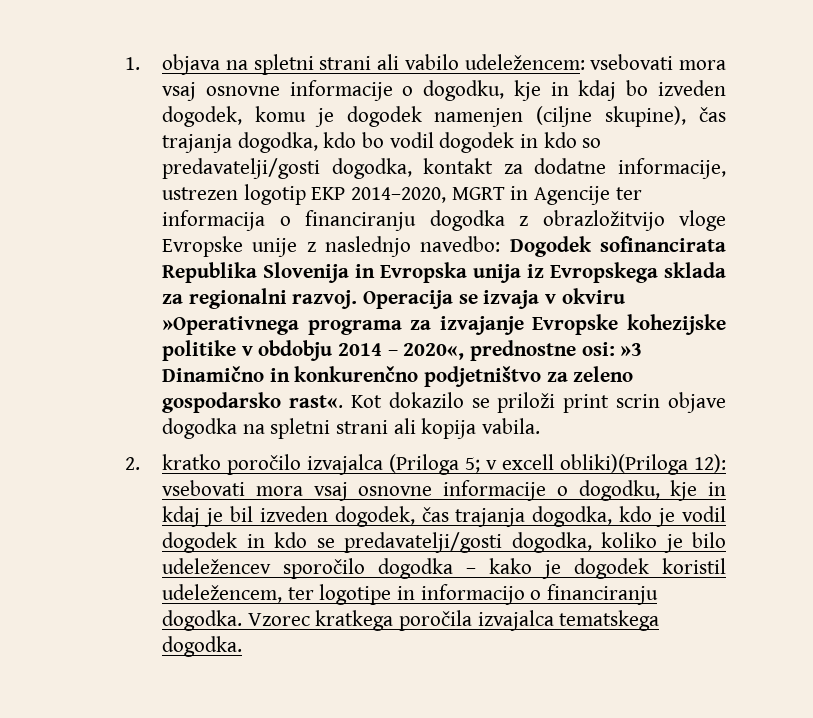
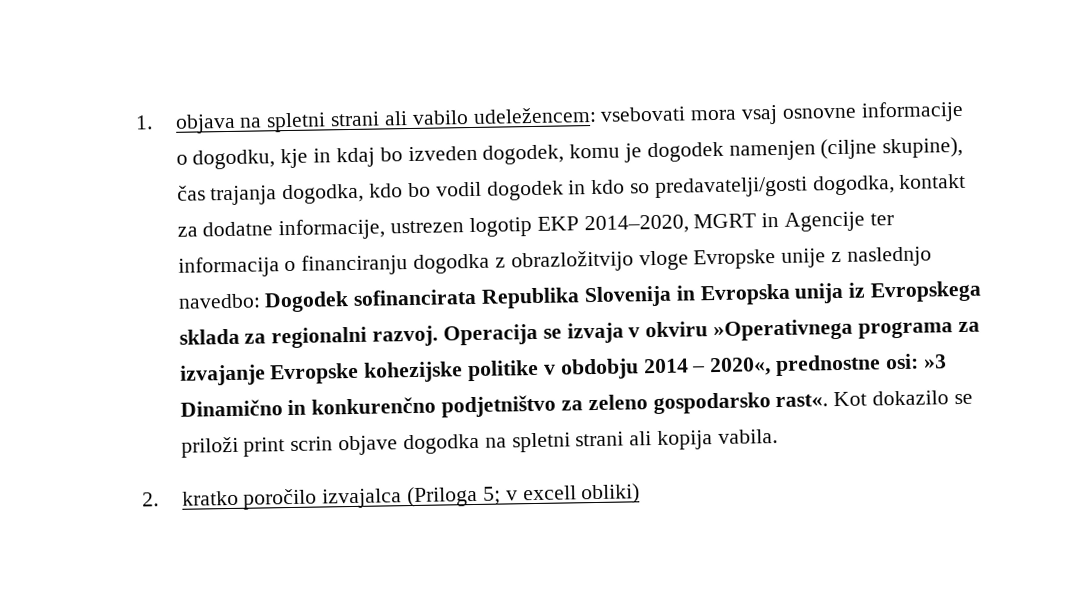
- 2. kratko poročilo izvajalca (Priloga 5; v excell obliki)(Priloga 12): vsebovati mora vsaj osnovne informacije o dogodku, kje in kdaj je bil izveden dogodek, čas trajanja dogodka, kdo je vodil dogodek in kdo se predavatelji/gosti dogodka, koliko je bilo udeležencev sporočilo dogodka – kako je dogodek koristil udeležencem, ter logotipe in informacijo o financiranju dogodka. Vzorec kratkega poročila izvajalca tematskega dogodka.
+ 2. kratko poročilo izvajalca (Priloga 5; v excell obliki)

